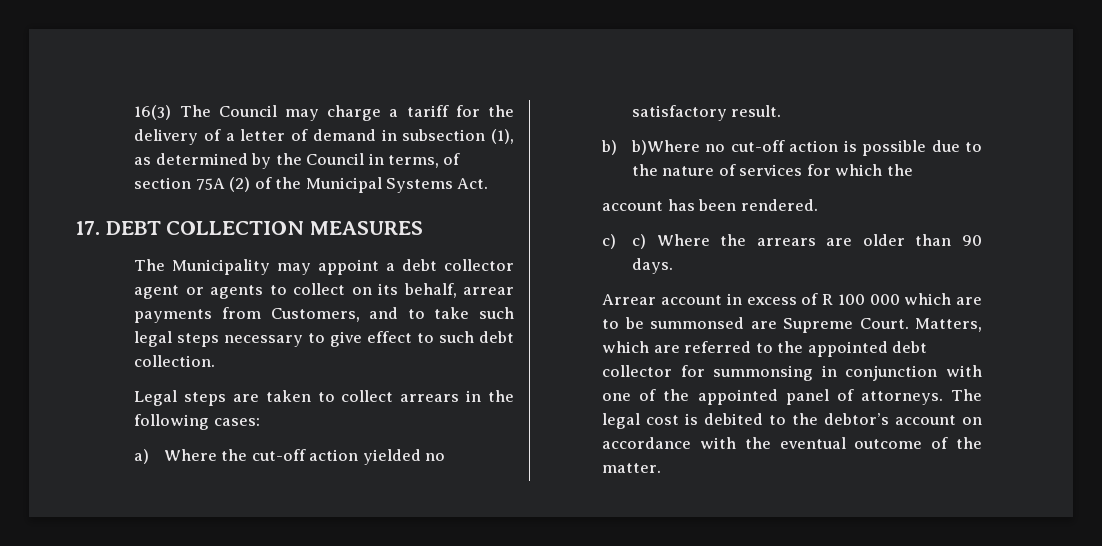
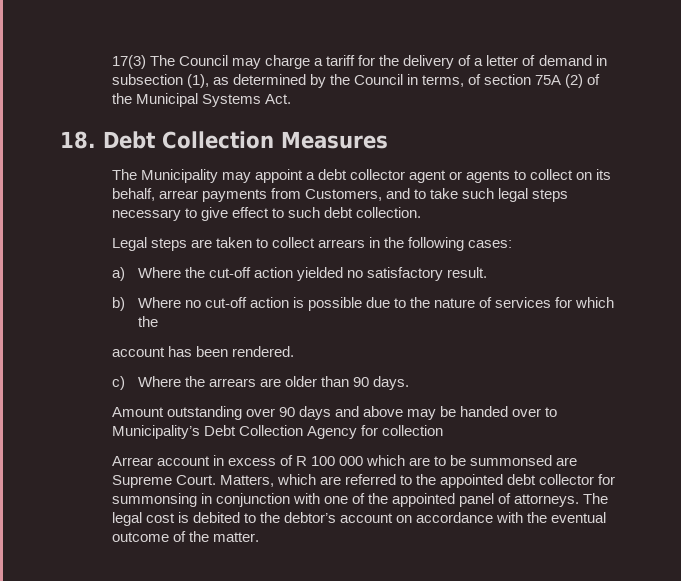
- 16(3) The Council may charge a tariff for the delivery of a letter of demand in subsection (1), as determined by the Council in terms, of section 75A (2) of the Municipal Systems Act.
+ 17(3) The Council may charge a tariff for the delivery of a letter of demand in subsection (1), as determined by the Council in terms, of section 75A (2) of the Municipal Systems Act.
- 17. DEBT COLLECTION MEASURES
+ 18. Debt Collection Measures
- b) b)Where no cut-off action is possible due to the nature of services for which the
+ b) Where no cut-off action is possible due to the nature of services for which the
- c) c) Where the arrears are older than 90 days.
+ c) Where the arrears are older than 90 days.
+ Amount outstanding over 90 days and above may be handed over to Municipality’s Debt Collection Agency for collection

